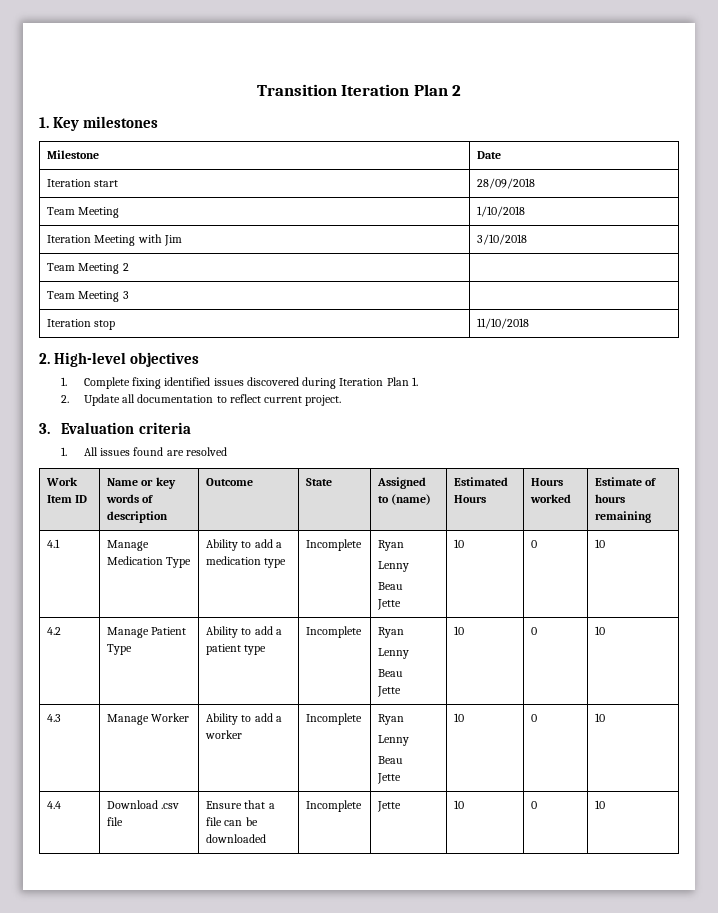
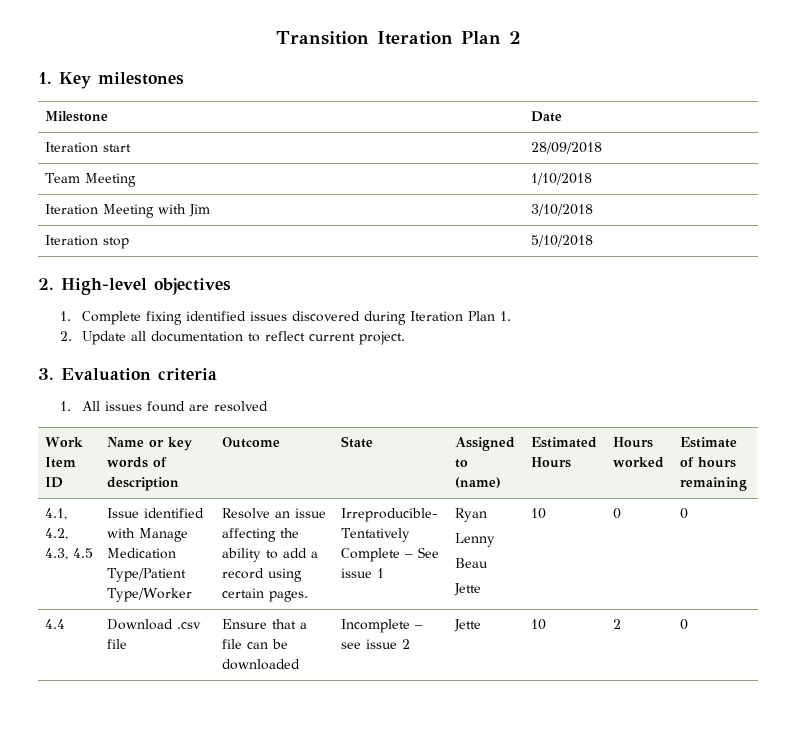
- Team Meeting 2 |
- Team Meeting 3 |
- Iteration stop | 11/10/2018
+ Iteration stop | 5/10/2018
- 4.1 | Manage Medication Type | Ability to add a medication type | Incomplete | Ryan
+ 4.1, 4.2, 4.3, 4.5 | Issue identified with Manage Medication Type/Patient Type/Worker | Resolve an issue affecting the ability to add a record using certain pages. | Irreproducible- Tentatively Complete – See issue 1 | Ryan
  Lenny
  Beau
- Jette | 10 | 0 | 10
- 4.2 | Manage Patient Type | Ability to add a patient type | Incomplete | Ryan
- Lenny
- Beau
- Jette | 10 | 0 | 10
- 4.3 | Manage Worker | Ability to add a worker | Incomplete | Ryan
- Lenny
- Beau
- Jette | 10 | 0 | 10
+ Jette | 10 | 0 | 0
- 4.4 | Download .csv file | Ensure that a file can be downloaded | Incomplete | Jette | 10 | 0 | 10
+ 4.4 | Download .csv file | Ensure that a file can be downloaded | Incomplete – see issue 2 | Jette | 10 | 2 | 0

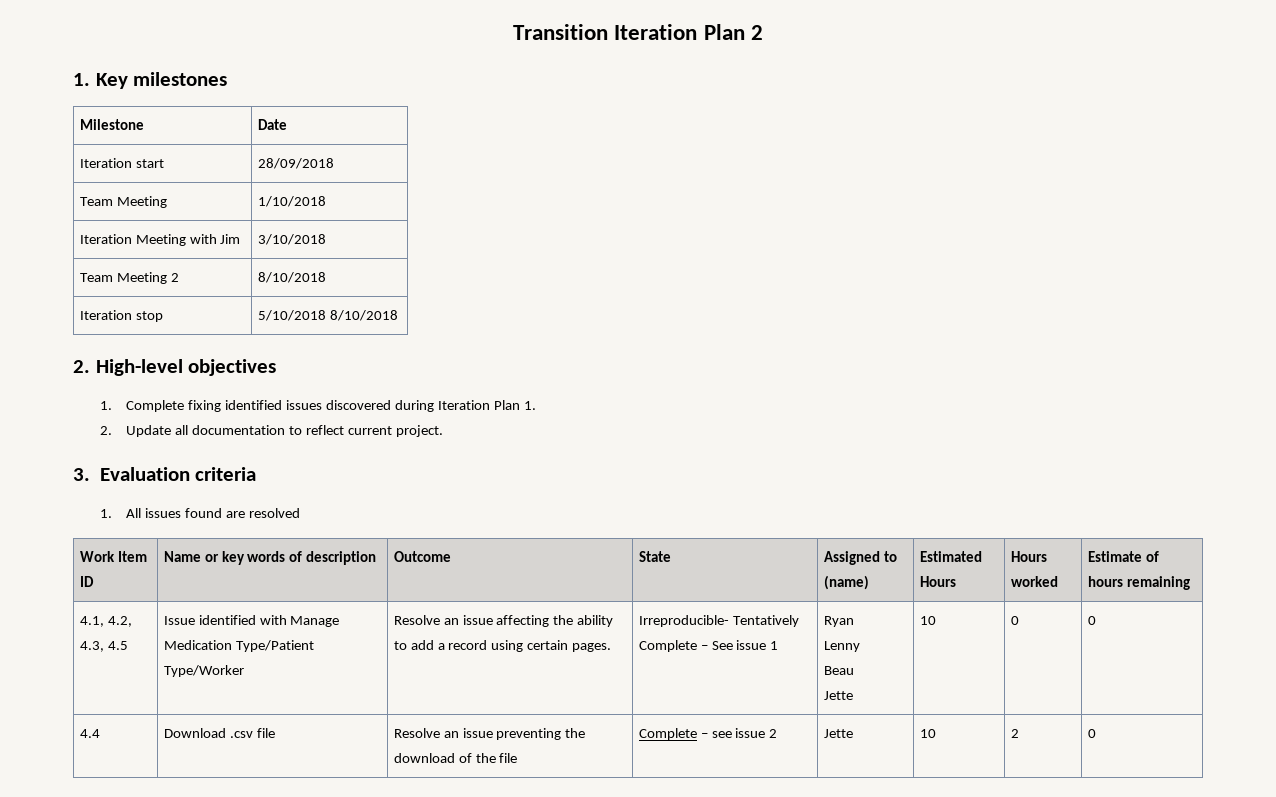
+ Team Meeting 2 | 8/10/2018
- Iteration stop | 5/10/2018
+ Iteration stop | 5/10/2018 8/10/2018
- 4.4 | Download .csv file | Ensure that a file can be downloaded | Incomplete – see issue 2 | Jette | 10 | 2 | 0
+ 4.4 | Download .csv file | Resolve an issue preventing the download of the file | Complete – see issue 2 | Jette | 10 | 2 | 0

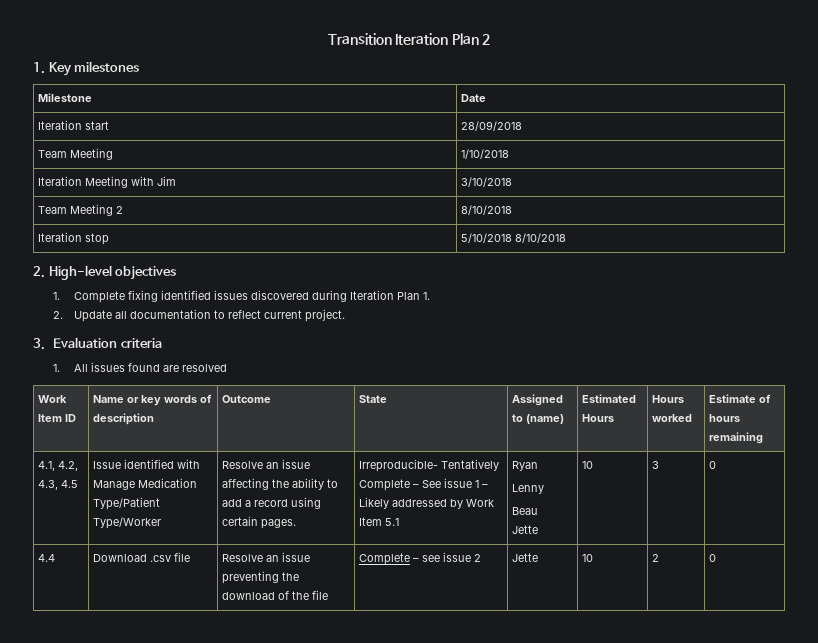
- Irreproducible- Tentatively Complete – See issue 1
+ Irreproducible- Tentatively Complete – See issue 1 – Likely addressed by Work Item 5.1
- 10 | 0
+ 10 | 3

